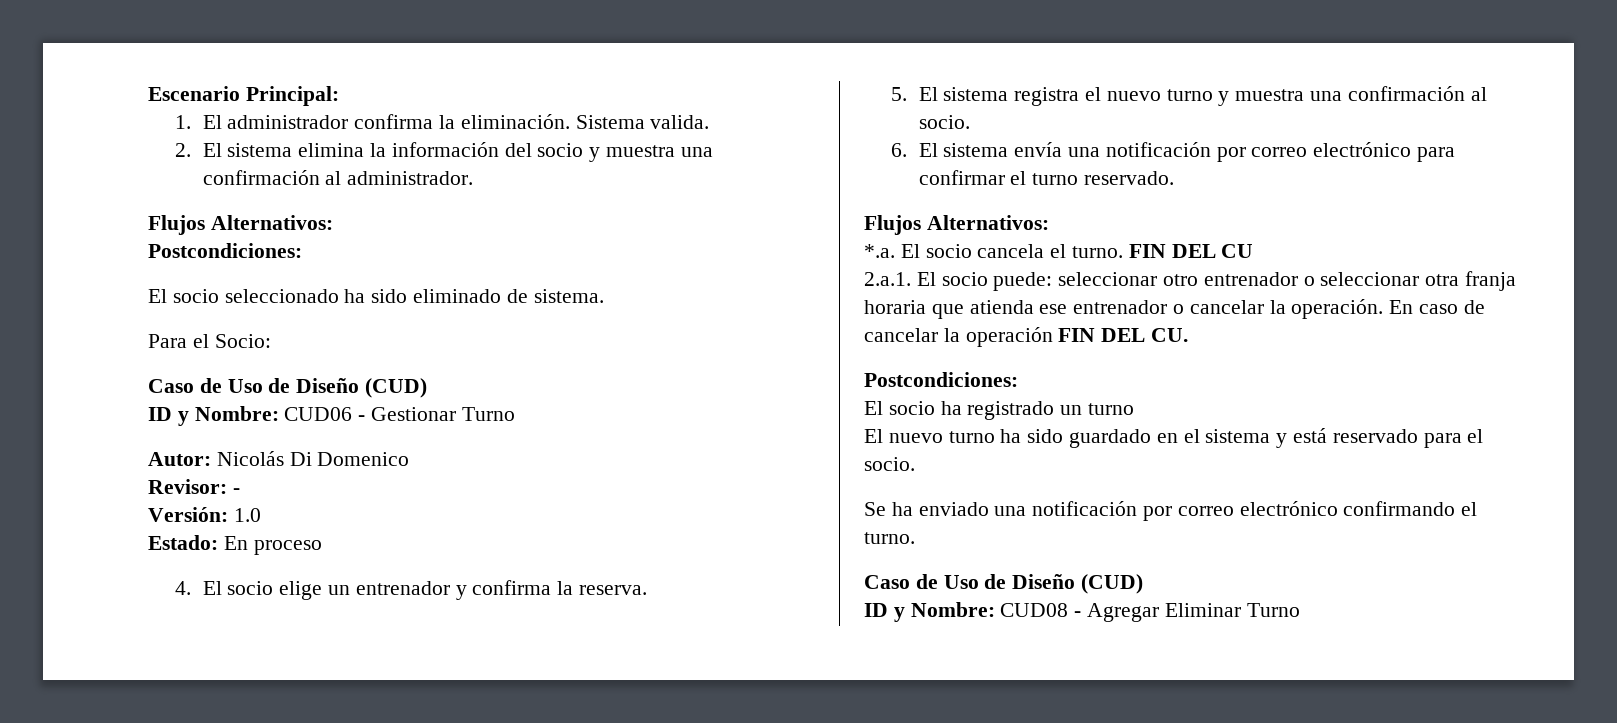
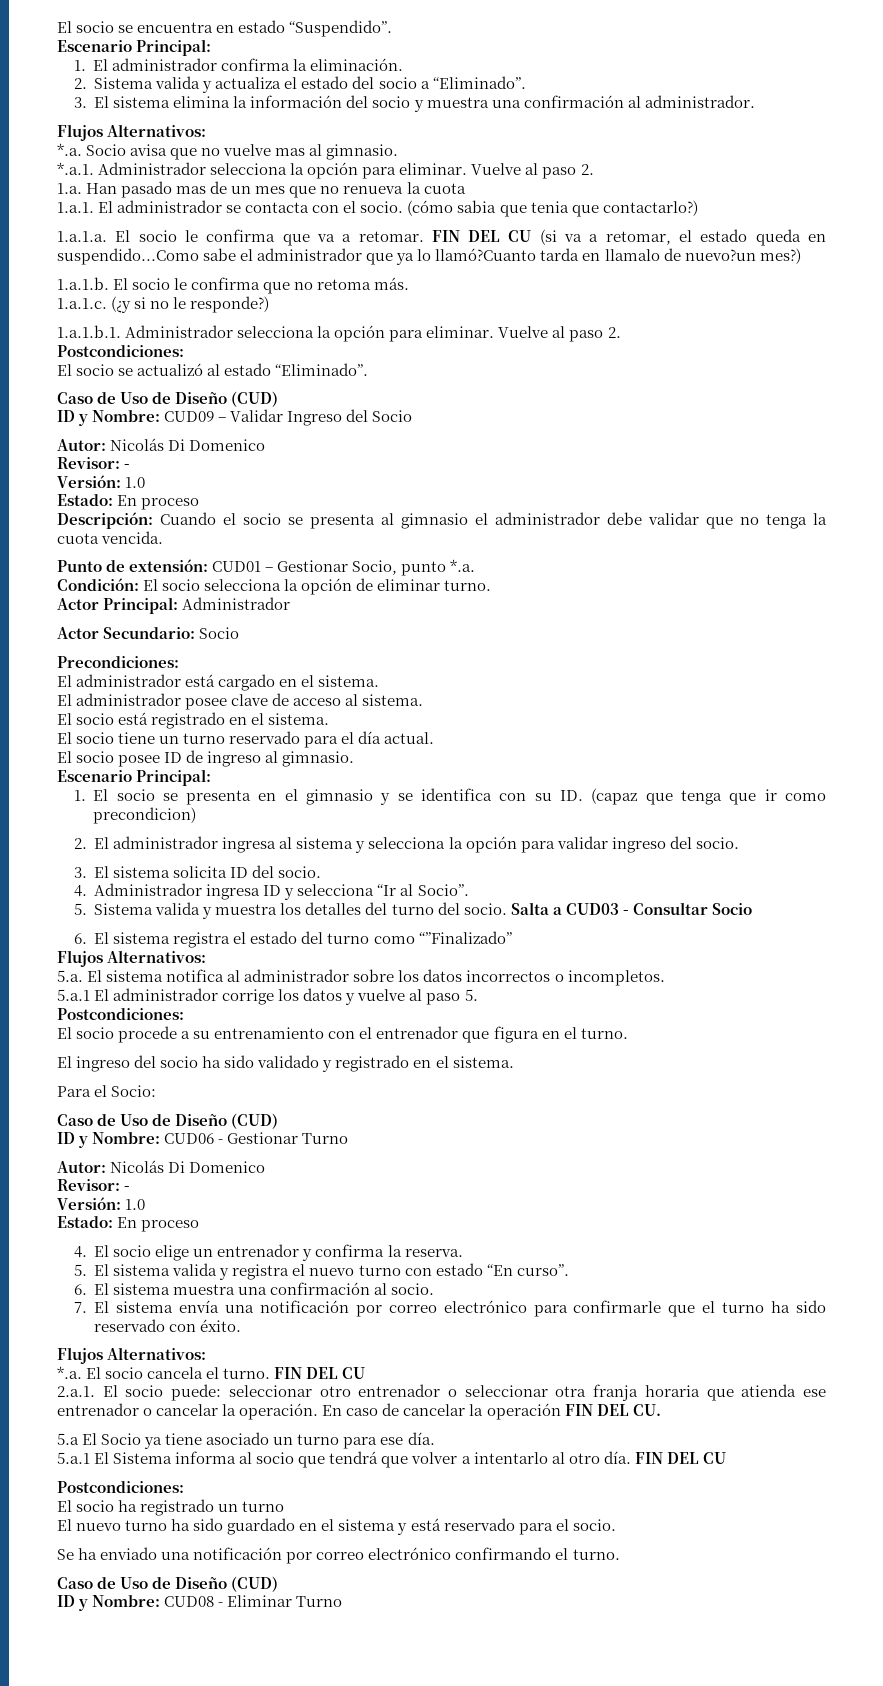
+ El socio se encuentra en estado “Suspendido”.
- 1. El administrador confirma la eliminación. Sistema valida.
- 2. El sistema elimina la información del socio y muestra una confirmación al administrador.
+ 1. El administrador confirma la eliminación.
+ 2. Sistema valida y actualiza el estado del socio a “Eliminado”.
+ 3. El sistema elimina la información del socio y muestra una confirmación al administrador.
  Flujos Alternativos:
+ *.a. Socio avisa que no vuelve mas al gimnasio.
+ *.a.1. Administrador selecciona la opción para eliminar. Vuelve al paso 2.
+ 1.a. Han pasado mas de un mes que no renueva la cuota
+ 1.a.1. El administrador se contacta con el socio. (cómo sabia que tenia que contactarlo?)
+ 1.a.1.a. El socio le confirma que va a retomar. FIN DEL CU (si va a retomar, el estado queda en suspendido...Como sabe el administrador que ya lo llamó?Cuanto tarda en llamalo de nuevo?un mes?)
+ 1.a.1.b. El socio le confirma que no retoma más.
+ 1.a.1.c. (¿y si no le responde?)
+ 1.a.1.b.1. Administrador selecciona la opción para eliminar. Vuelve al paso 2.
  Postcondiciones:
- El socio seleccionado ha sido eliminado de sistema.
+ El socio se actualizó al estado “Eliminado”.
+ Caso de Uso de Diseño (CUD)
+ ID y Nombre: CUD09 – Validar Ingreso del Socio
+ Autor: Nicolás Di Domenico
+ Revisor: -
+ Versión: 1.0
+ Estado: En proceso
+ Descripción: Cuando el socio se presenta al gimnasio el administrador debe validar que no tenga la cuota vencida.
+ Punto de extensión: CUD01 – Gestionar Socio, punto *.a.
+ Condición: El socio selecciona la opción de eliminar turno.
+ Actor Principal: Administrador
+ Actor Secundario: Socio
+ Precondiciones:
+ El administrador está cargado en el sistema.
+ El administrador posee clave de acceso al sistema.
+ El socio está registrado en el sistema.
+ El socio tiene un turno reservado para el día actual.
+ El socio posee ID de ingreso al gimnasio.
+ Escenario Principal:
+ 1. El socio se presenta en el gimnasio y se identifica con su ID. (capaz que tenga que ir como precondicion)
+ 2. El administrador ingresa al sistema y selecciona la opción para validar ingreso del socio.
+ 3. El sistema solicita ID del socio.
+ 4. Administrador ingresa ID y selecciona “Ir al Socio”.
+ 5. Sistema valida y muestra los detalles del turno del socio. Salta a CUD03 - Consultar Socio
+ 6. El sistema registra el estado del turno como “”Finalizado”
+ Flujos Alternativos:
+ 5.a. El sistema notifica al administrador sobre los datos incorrectos o incompletos.
+ 5.a.1 El administrador corrige los datos y vuelve al paso 5.
+ Postcondiciones:
+ El socio procede a su entrenamiento con el entrenador que figura en el turno.
+ El ingreso del socio ha sido validado y registrado en el sistema.
- 5. El sistema registra el nuevo turno y muestra una confirmación al socio.
+ 5. El sistema valida y registra el nuevo turno con estado “En curso”.
+ 6. El sistema muestra una confirmación al socio.
- 6. El sistema envía una notificación por correo electrónico para confirmar el turno reservado.
+ 7. El sistema envía una notificación por correo electrónico para confirmarle que el turno ha sido reservado con éxito.
+ 5.a El Socio ya tiene asociado un turno para ese día.
+ 5.a.1 El Sistema informa al socio que tendrá que volver a intentarlo al otro día. FIN DEL CU
- ID y Nombre: CUD08 - Agregar Eliminar Turno
+ ID y Nombre: CUD08 - Eliminar Turno

